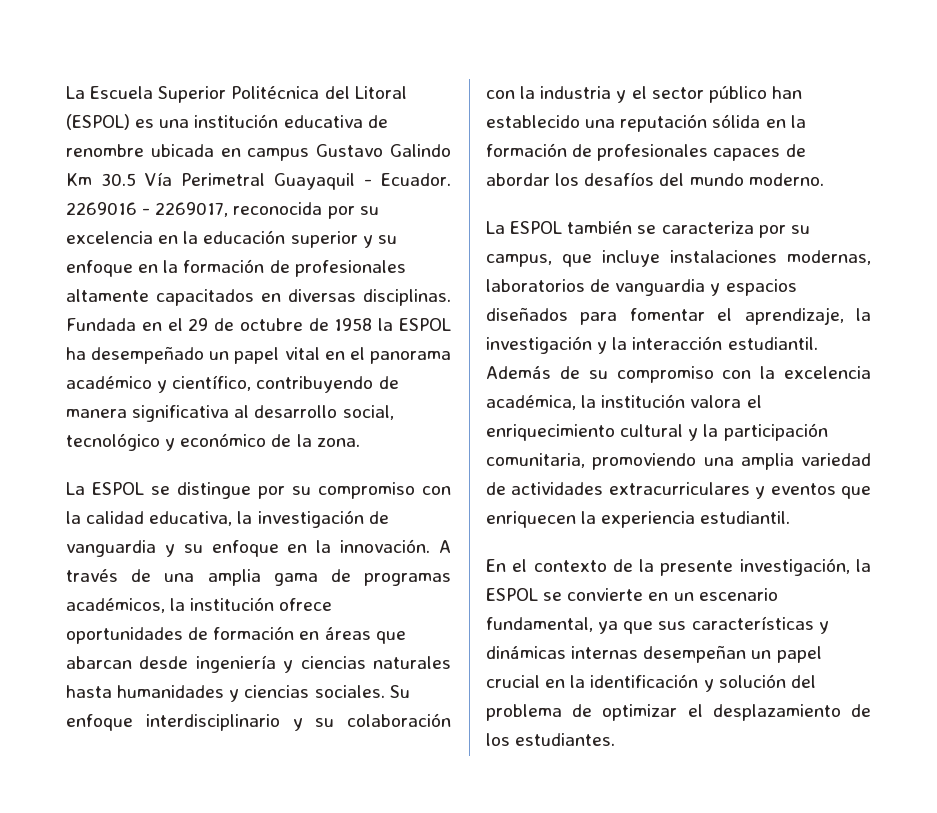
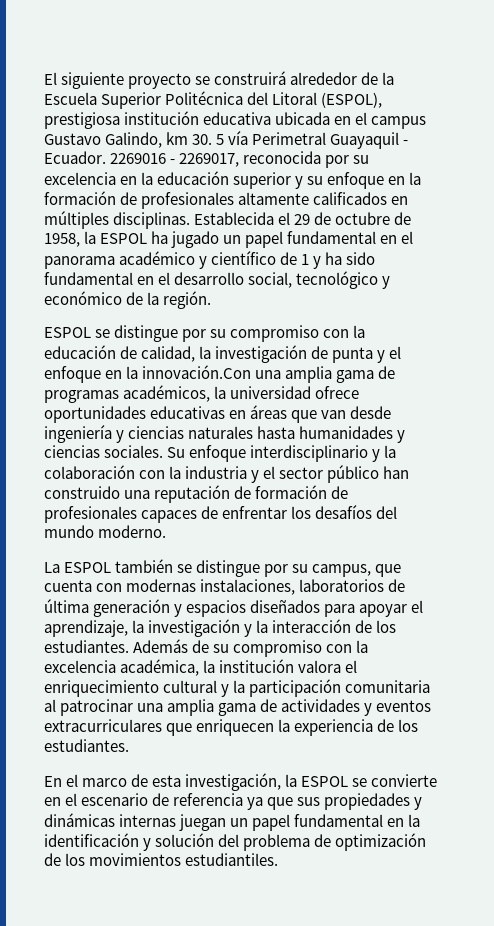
- La Escuela Superior Politécnica del Litoral (ESPOL) es una institución educativa de renombre ubicada en campus Gustavo Galindo Km 30.5 Vía Perimetral Guayaquil - Ecuador.
+ El siguiente proyecto se construirá alrededor de la Escuela Superior Politécnica del Litoral (ESPOL), prestigiosa institución educativa ubicada en el campus Gustavo Galindo, km 30. 5 vía Perimetral Guayaquil - Ecuador.
- 2269016 - 2269017, reconocida por su excelencia en la educación superior y su enfoque en la formación de profesionales altamente capacitados en diversas disciplinas. Fundada en el 29 de octubre de 1958 la ESPOL ha desempeñado un papel vital en el panorama académico y científico, contribuyendo de manera significativa al desarrollo social, tecnológico y económico de la zona.
- La ESPOL se distingue por su compromiso con la calidad educativa, la investigación de vanguardia y su enfoque en la innovación. A través de una amplia gama de programas académicos, la institución ofrece oportunidades de formación en áreas que abarcan desde ingeniería y ciencias naturales hasta humanidades y ciencias sociales.
+ 2269016 - 2269017, reconocida por su excelencia en la educación superior y su enfoque en la formación de profesionales altamente calificados en múltiples disciplinas. Establecida el 29 de octubre de 1958, la ESPOL ha jugado un papel fundamental en el panorama académico y científico de 1 y ha sido fundamental en el desarrollo social, tecnológico y económico de la región.
+ ESPOL se distingue por su compromiso con la educación de calidad, la investigación de punta y el enfoque en la innovación.Con una amplia gama de programas académicos, la universidad ofrece oportunidades educativas en áreas que van desde ingeniería y ciencias naturales hasta humanidades y ciencias sociales.
- Su enfoque interdisciplinario y su colaboración con la industria y el sector público han establecido una reputación sólida en la formación de profesionales capaces de abordar los desafíos del mundo moderno.
+ Su enfoque interdisciplinario y la colaboración con la industria y el sector público han construido una reputación de formación de profesionales capaces de enfrentar los desafíos del mundo moderno.
- La ESPOL también se caracteriza por su campus, que incluye instalaciones modernas, laboratorios de vanguardia y espacios diseñados para fomentar el aprendizaje, la investigación y la interacción estudiantil.
+ La ESPOL también se distingue por su campus, que cuenta con modernas instalaciones, laboratorios de última generación y espacios diseñados para apoyar el aprendizaje, la investigación y la interacción de los estudiantes.
- Además de su compromiso con la excelencia académica, la institución valora el enriquecimiento cultural y la participación comunitaria, promoviendo una amplia variedad de actividades extracurriculares y eventos que enriquecen la experiencia estudiantil.
+ Además de su compromiso con la excelencia académica, la institución valora el enriquecimiento cultural y la participación comunitaria al patrocinar una amplia gama de actividades y eventos extracurriculares que enriquecen la experiencia de los estudiantes.
- En el contexto de la presente investigación, la ESPOL se convierte en un escenario fundamental, ya que sus características y dinámicas internas desempeñan un papel crucial en la identificación y solución del problema de optimizar el desplazamiento de los estudiantes.
+ En el marco de esta investigación, la ESPOL se convierte en el escenario de referencia ya que sus propiedades y dinámicas internas juegan un papel fundamental en la identificación y solución del problema de optimización de los movimientos estudiantiles.

